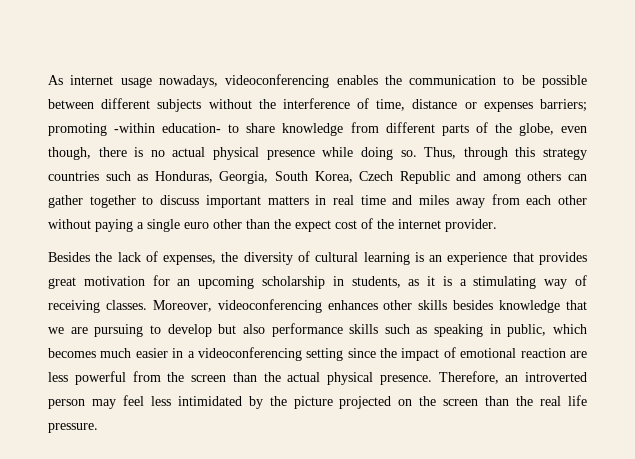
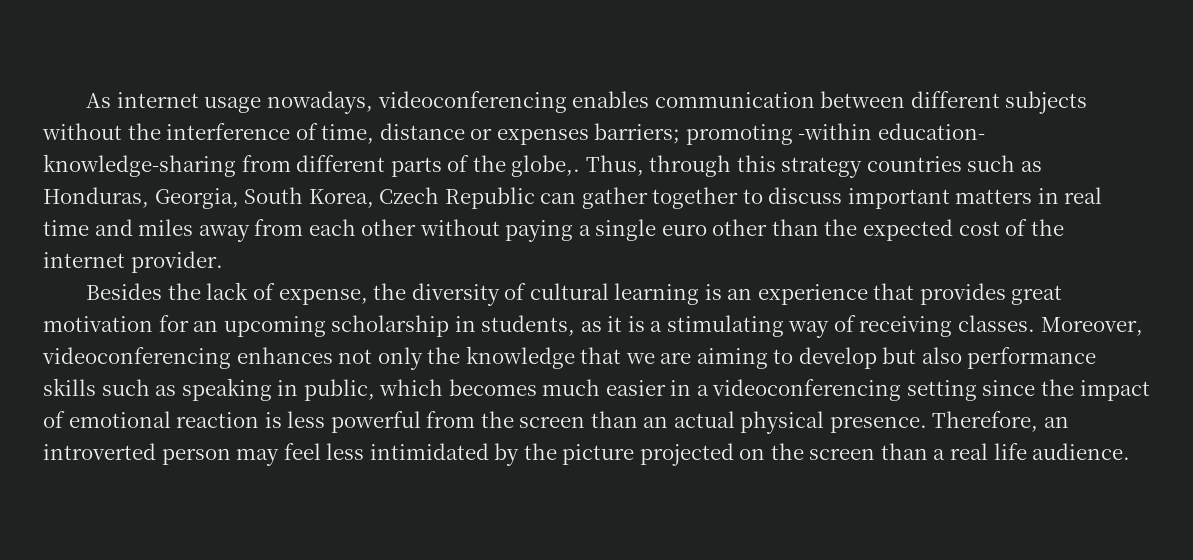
- As internet usage nowadays, videoconferencing enables the communication to be possible between different subjects without the interference of time, distance or expenses barriers; promoting -within education- to share knowledge from different parts of the globe, even though, there is no actual physical presence while doing so.
+ As internet usage nowadays, videoconferencing enables communication between different subjects without the interference of time, distance or expenses barriers; promoting -within education- knowledge-sharing from different parts of the globe,.
- Thus, through this strategy countries such as Honduras, Georgia, South Korea, Czech Republic and among others can gather together to discuss important matters in real time and miles away from each other without paying a single euro other than the expect cost of the internet provider.
+ Thus, through this strategy countries such as Honduras, Georgia, South Korea, Czech Republic can gather together to discuss important matters in real time and miles away from each other without paying a single euro other than the expected cost of the internet provider.
- Besides the lack of expenses, the diversity of cultural learning is an experience that provides great motivation for an upcoming scholarship in students, as it is a stimulating way of receiving classes.
+ Besides the lack of expense, the diversity of cultural learning is an experience that provides great motivation for an upcoming scholarship in students, as it is a stimulating way of receiving classes.
- Moreover, videoconferencing enhances other skills besides knowledge that we are pursuing to develop but also performance skills such as speaking in public, which becomes much easier in a videoconferencing setting since the impact of emotional reaction are less powerful from the screen than the actual physical presence.
+ Moreover, videoconferencing enhances not only the knowledge that we are aiming to develop but also performance skills such as speaking in public, which becomes much easier in a videoconferencing setting since the impact of emotional reaction is less powerful from the screen than an actual physical presence.
- Therefore, an introverted person may feel less intimidated by the picture projected on the screen than the real life pressure.
+ Therefore, an introverted person may feel less intimidated by the picture projected on the screen than a real life audience.

